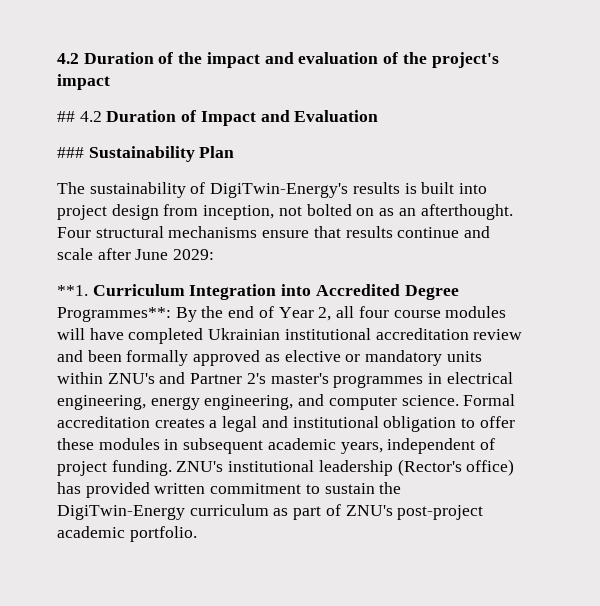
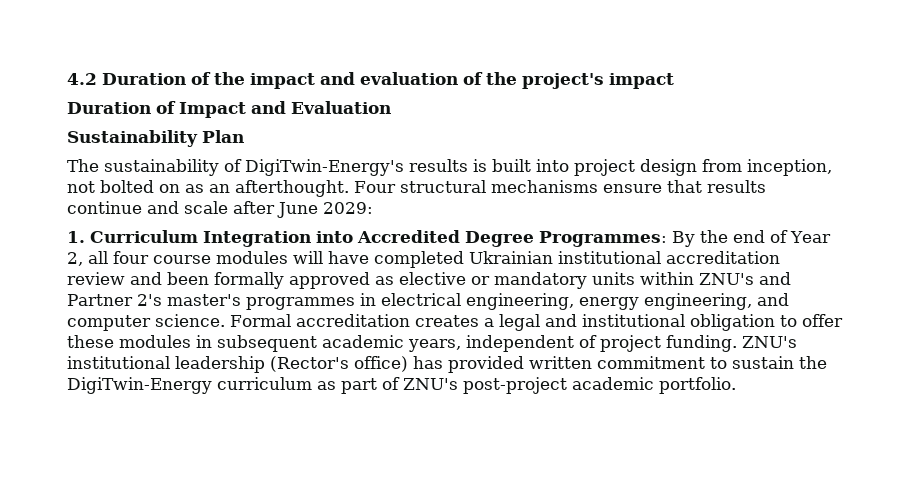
- ## 4.2 Duration of Impact and Evaluation
+ Duration of Impact and Evaluation
- ### Sustainability Plan
+ Sustainability Plan
- **1. Curriculum Integration into Accredited Degree Programmes**: By the end of Year 2, all four course modules will have completed Ukrainian institutional accreditation review and been formally approved as elective or mandatory units within ZNU's and Partner 2's master's programmes in electrical engineering, energy engineering, and computer science.
+ 1. Curriculum Integration into Accredited Degree Programmes: By the end of Year 2, all four course modules will have completed Ukrainian institutional accreditation review and been formally approved as elective or mandatory units within ZNU's and Partner 2's master's programmes in electrical engineering, energy engineering, and computer science.

